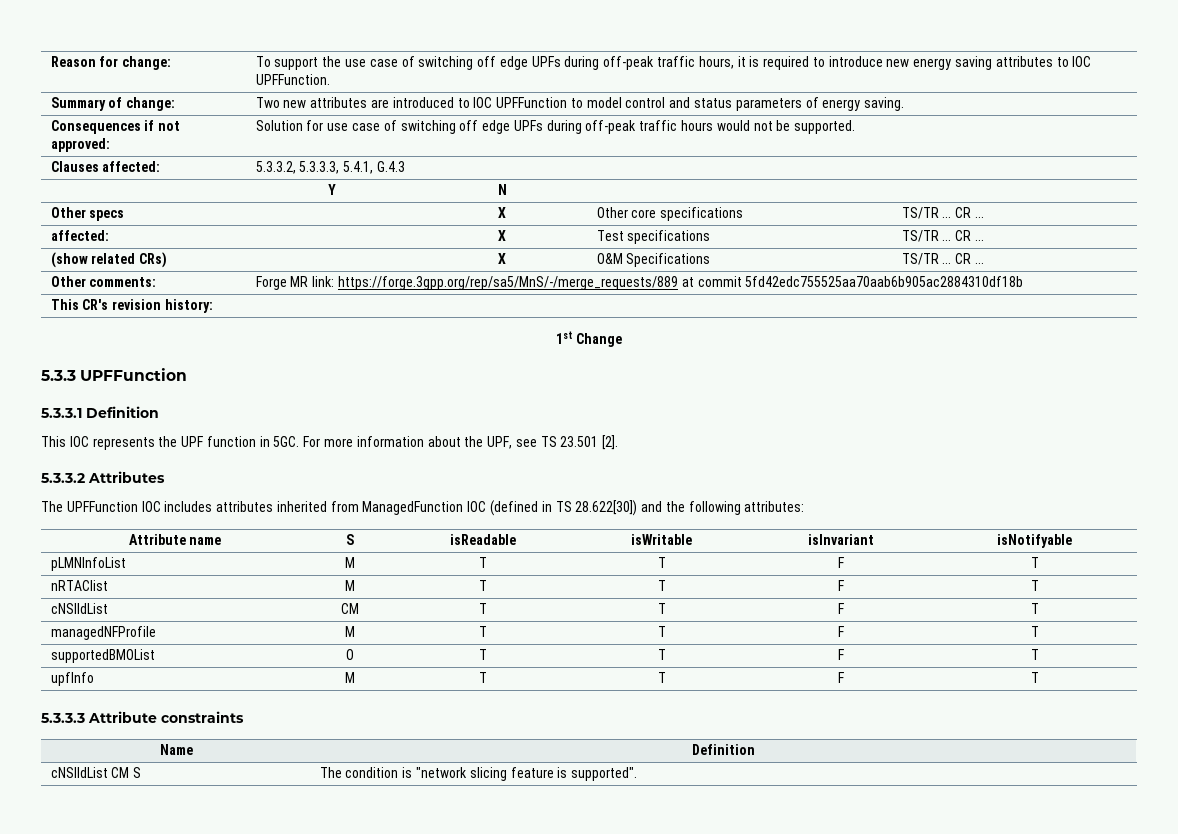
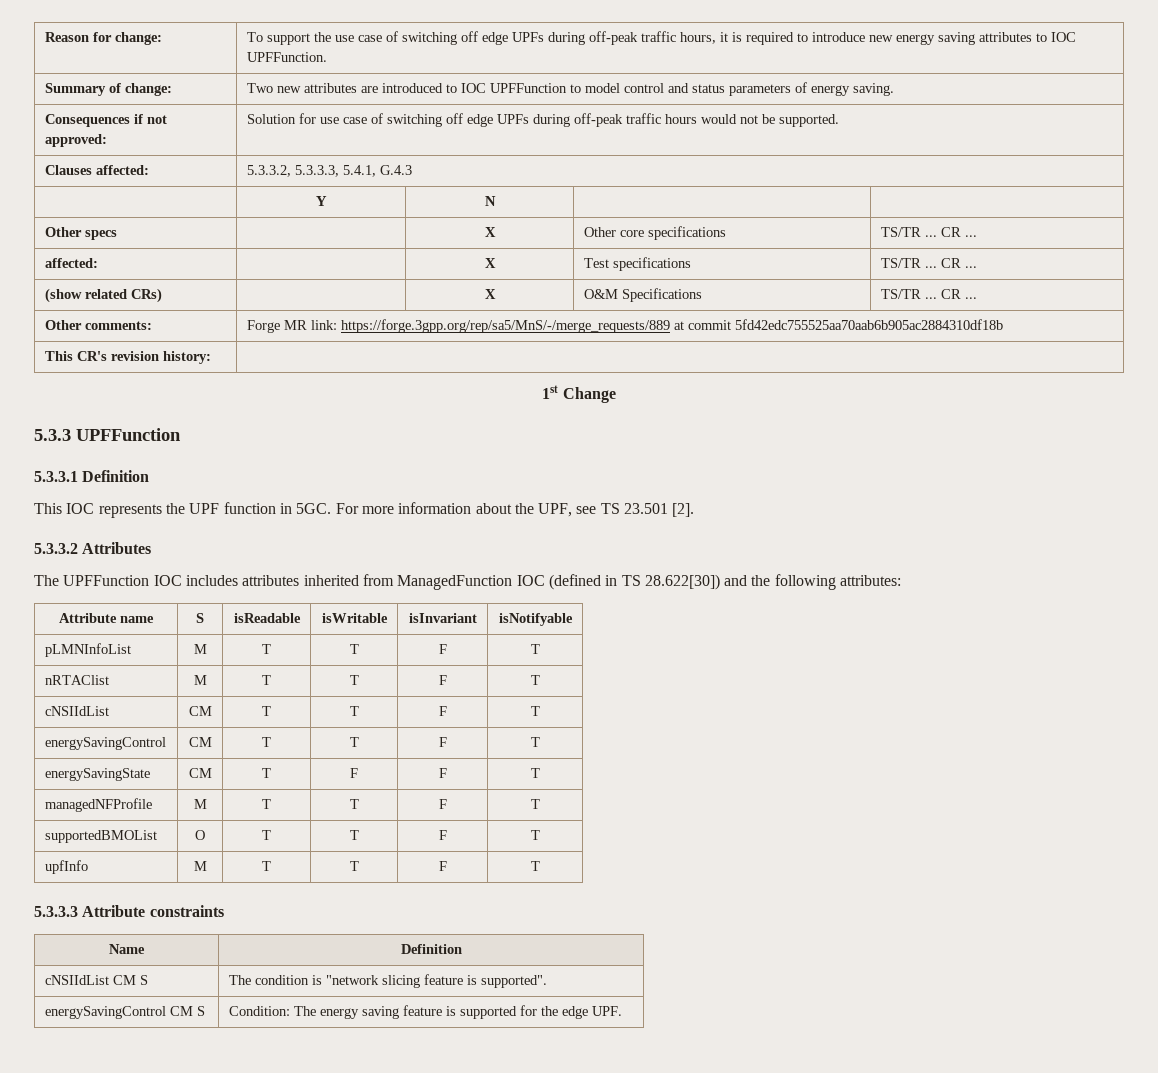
+ energySavingControl | CM | T | T | F | T
+ energySavingState | CM | T | F | F | T
+ energySavingControl CM S | Condition: The energy saving feature is supported for the edge UPF.

